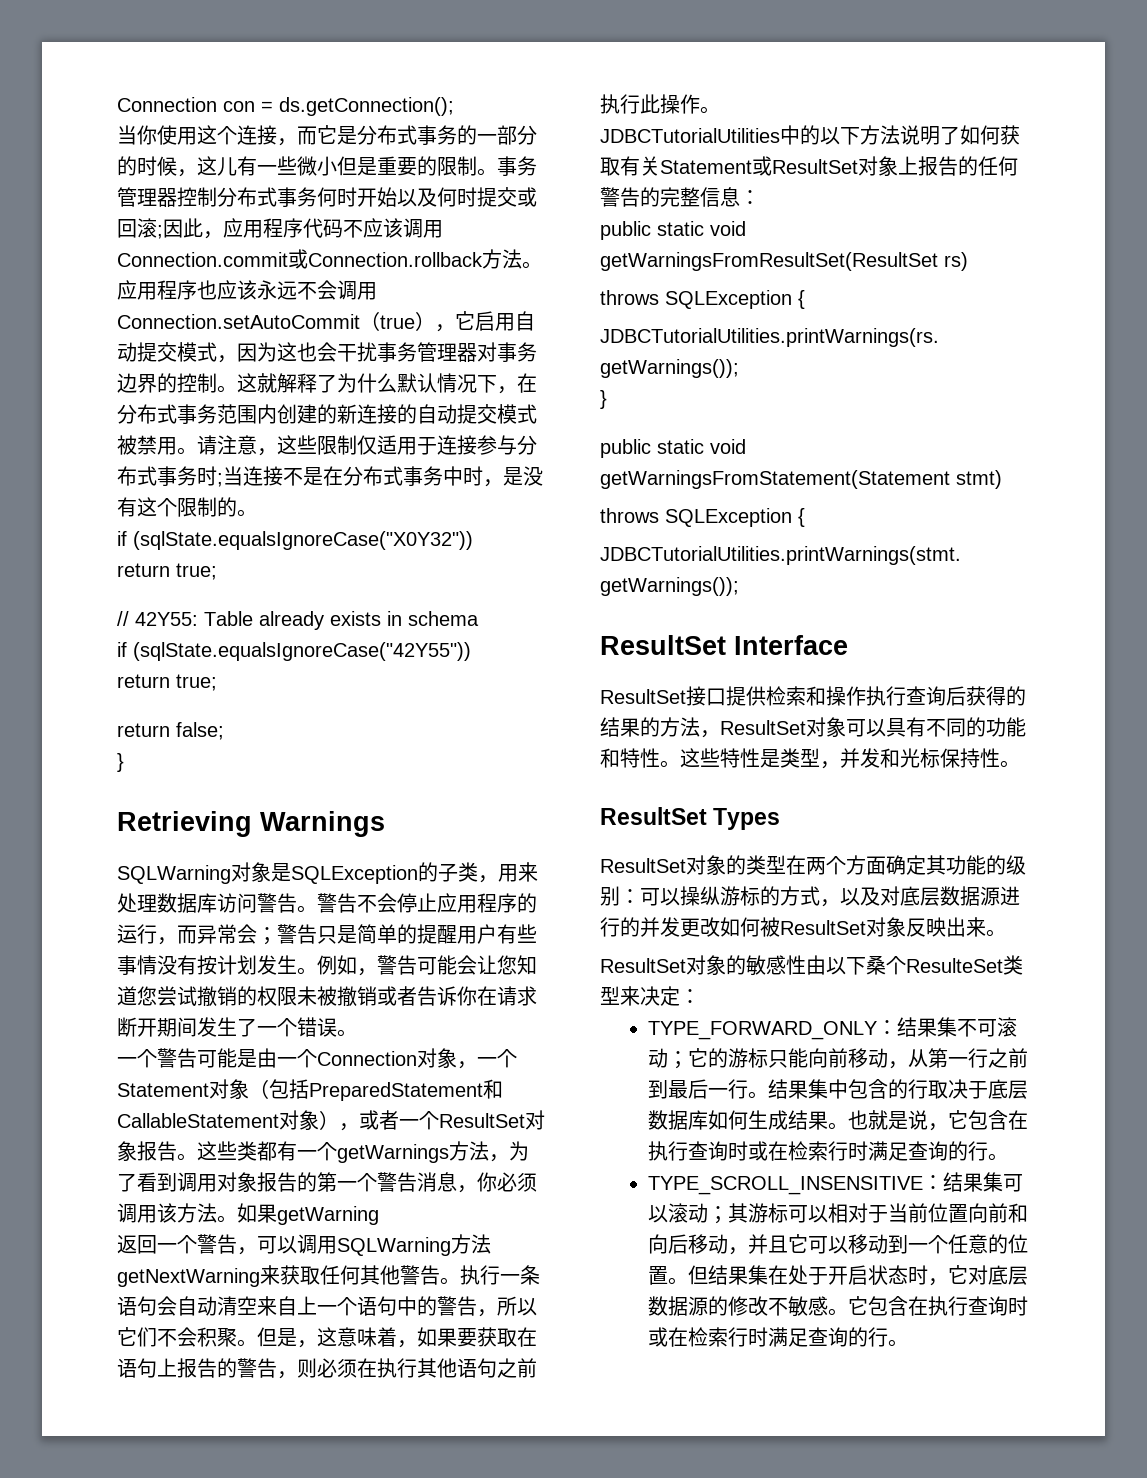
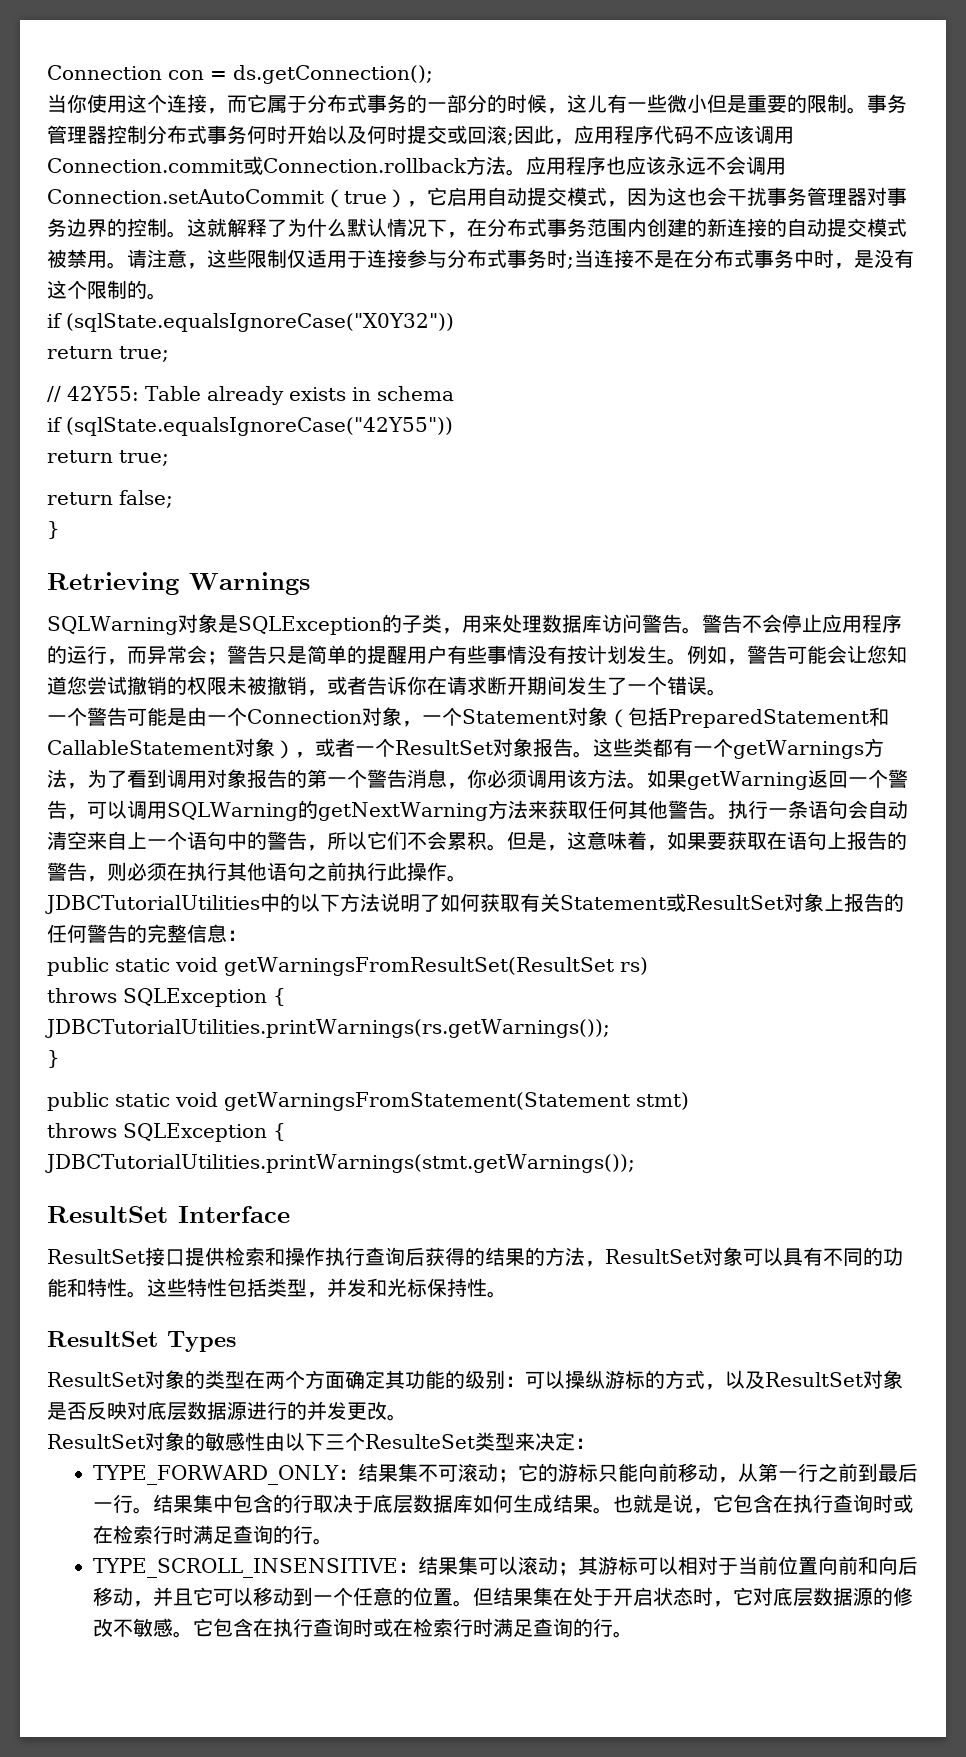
- 当你使用这个连接，而它是分布式事务的一部分的时候，这儿有一些微小但是重要的限制。
+ 当你使用这个连接，而它属于分布式事务的一部分的时候，这儿有一些微小但是重要的限制。
- 例如，警告可能会让您知道您尝试撤销的权限未被撤销或者告诉你在请求断开期间发生了一个错误。
+ 例如，警告可能会让您知道您尝试撤销的权限未被撤销，或者告诉你在请求断开期间发生了一个错误。
- 如果getWarning
- 返回一个警告，可以调用SQLWarning方法getNextWarning来获取任何其他警告。
+ 如果getWarning返回一个警告，可以调用SQLWarning的getNextWarning方法来获取任何其他警告。
- 执行一条语句会自动清空来自上一个语句中的警告，所以它们不会积聚。
+ 执行一条语句会自动清空来自上一个语句中的警告，所以它们不会累积。
- 这些特性是类型，并发和光标保持性。
+ 这些特性包括类型，并发和光标保持性。
- ResultSet对象的类型在两个方面确定其功能的级别：可以操纵游标的方式，以及对底层数据源进行的并发更改如何被ResultSet对象反映出来。
+ ResultSet对象的类型在两个方面确定其功能的级别：可以操纵游标的方式，以及ResultSet对象是否反映对底层数据源进行的并发更改。
- ResultSet对象的敏感性由以下桑个ResulteSet类型来决定：
+ ResultSet对象的敏感性由以下三个ResulteSet类型来决定：

